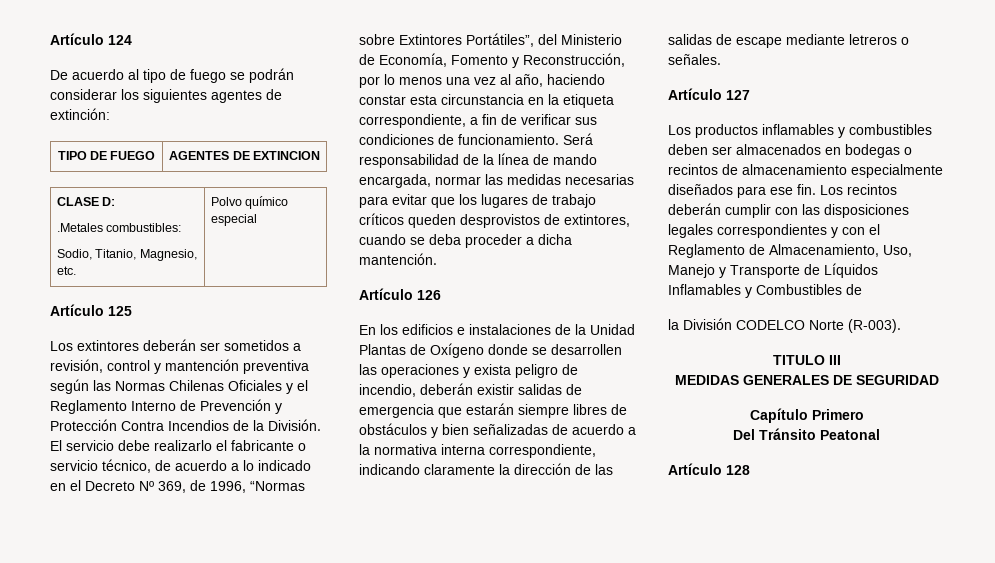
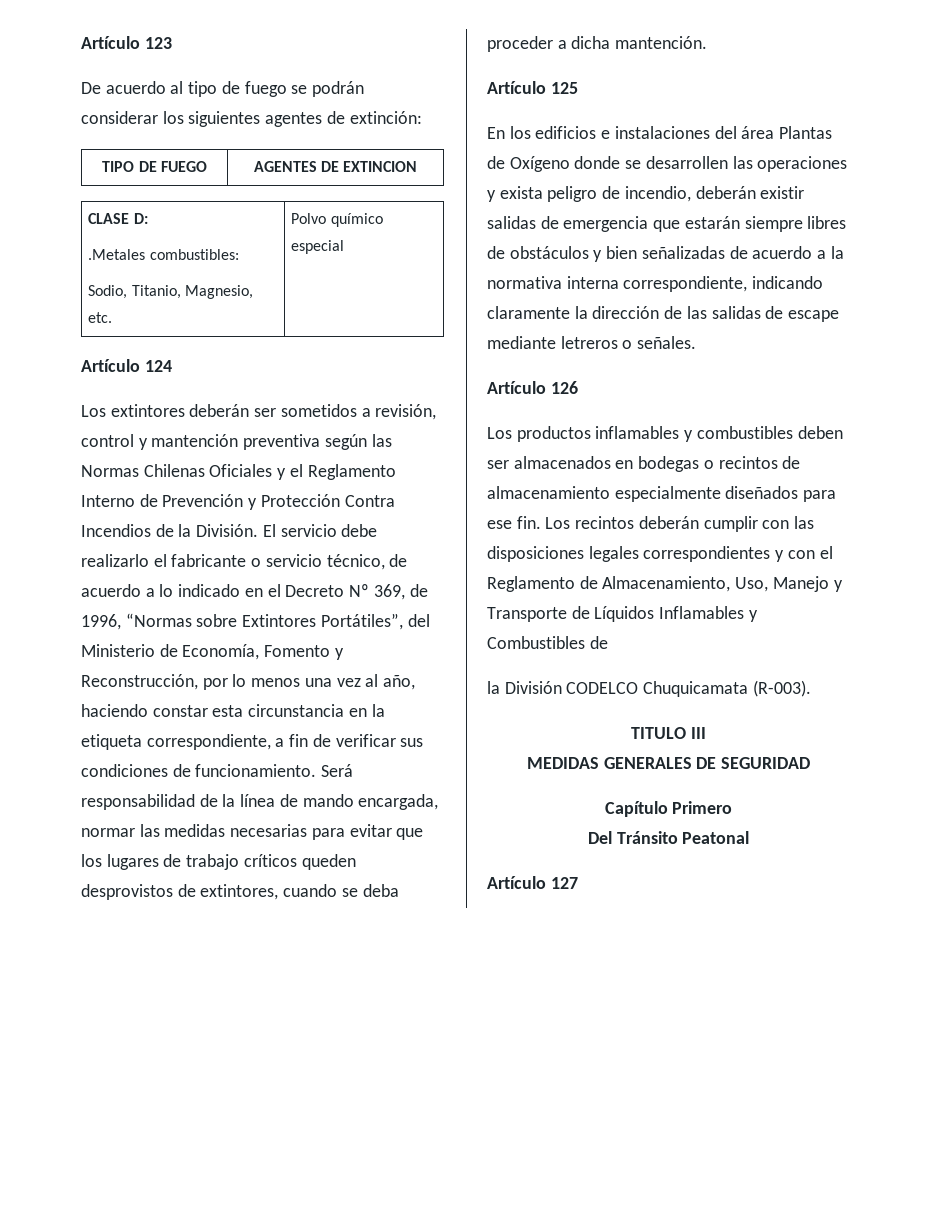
- Artículo 124
+ Artículo 123
- Artículo 125
+ Artículo 124
- Artículo 126
+ Artículo 125
- En los edificios e instalaciones de la Unidad Plantas de Oxígeno donde se desarrollen las operaciones y exista peligro de incendio, deberán existir salidas de emergencia que estarán siempre libres de obstáculos y bien señalizadas de acuerdo a la normativa interna correspondiente, indicando claramente la dirección de las salidas de escape mediante letreros o señales.
+ En los edificios e instalaciones del área Plantas de Oxígeno donde se desarrollen las operaciones y exista peligro de incendio, deberán existir salidas de emergencia que estarán siempre libres de obstáculos y bien señalizadas de acuerdo a la normativa interna correspondiente, indicando claramente la dirección de las salidas de escape mediante letreros o señales.
- Artículo 127
+ Artículo 126
- la División CODELCO Norte (R-003).
+ la División CODELCO Chuquicamata (R-003).
- Artículo 128
+ Artículo 127

